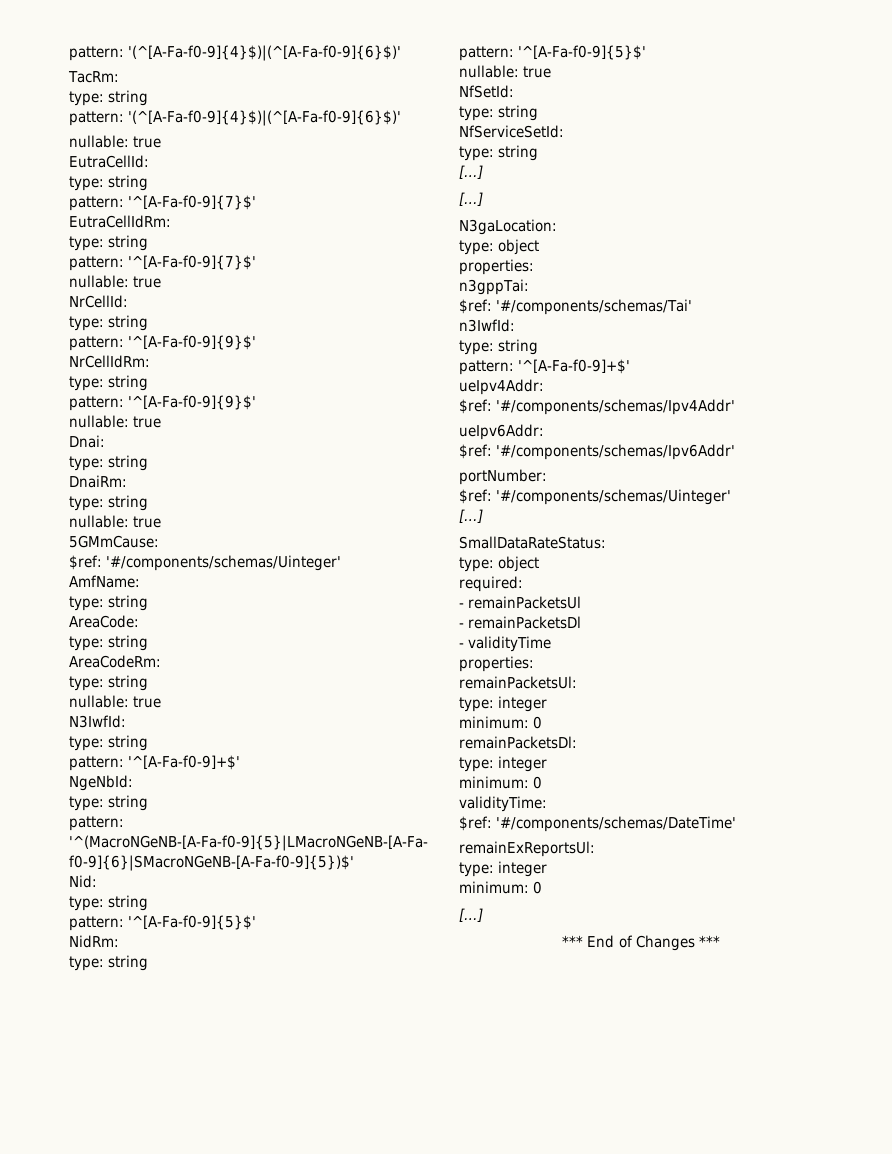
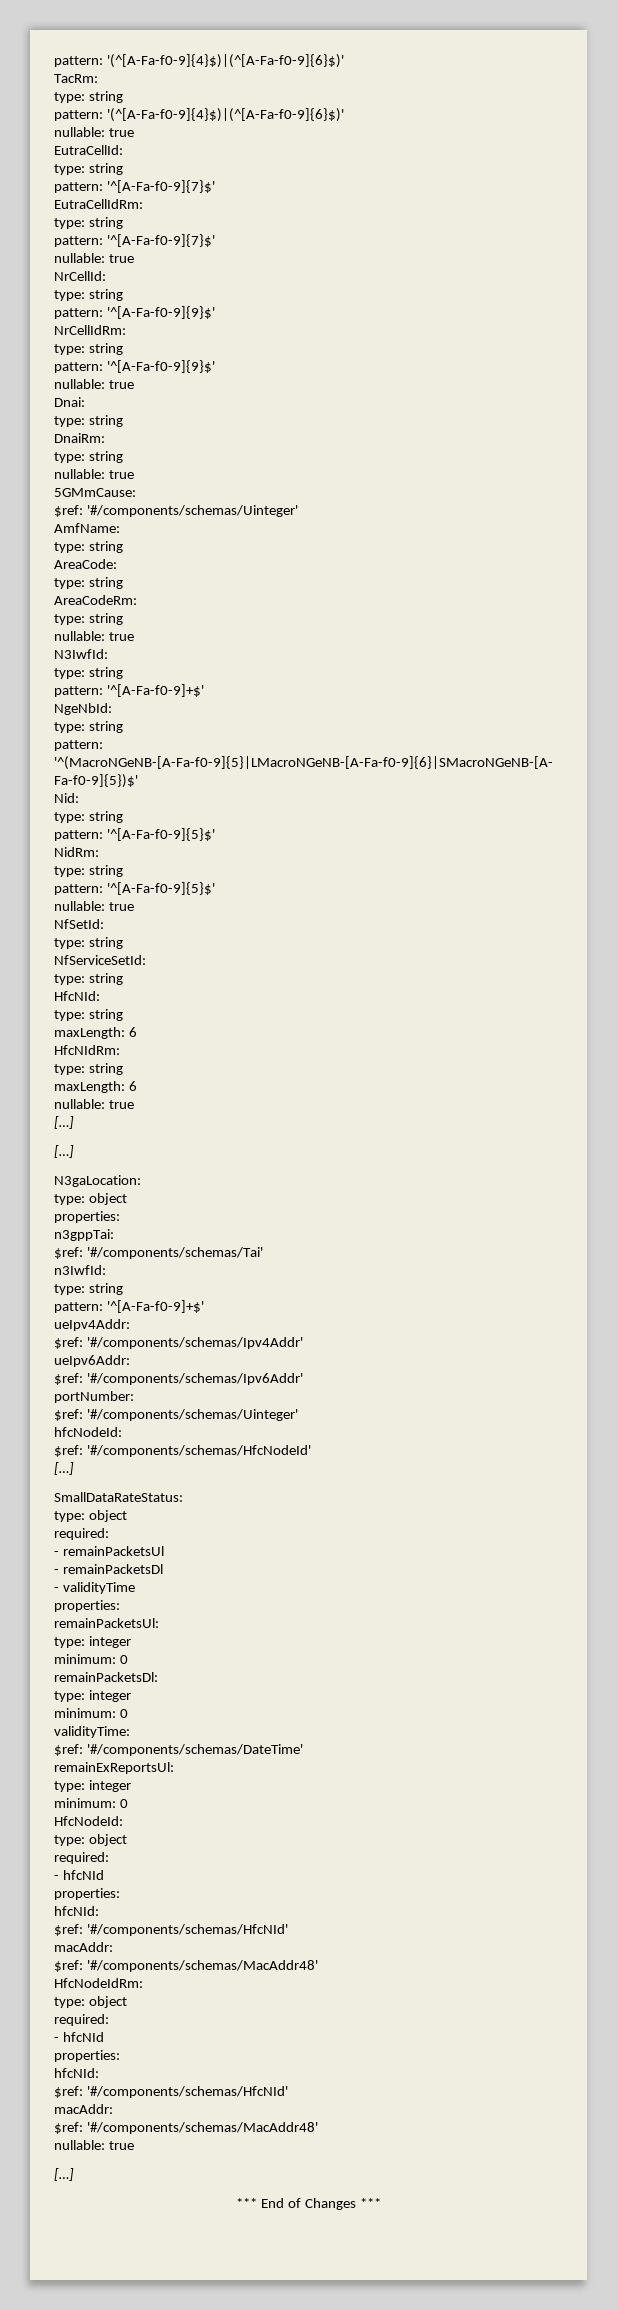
+ HfcNId:
+ type: string
+ maxLength: 6
+ HfcNIdRm:
+ type: string
+ maxLength: 6
+ nullable: true
+ hfcNodeId:
+ $ref: '#/components/schemas/HfcNodeId'
+ HfcNodeId:
+ type: object
+ required:
+ - hfcNId
+ properties:
+ hfcNId:
+ $ref: '#/components/schemas/HfcNId'
+ macAddr:
+ $ref: '#/components/schemas/MacAddr48'
+ HfcNodeIdRm:
+ type: object
+ required:
+ - hfcNId
+ properties:
+ hfcNId:
+ $ref: '#/components/schemas/HfcNId'
+ macAddr:
+ $ref: '#/components/schemas/MacAddr48'
+ nullable: true

